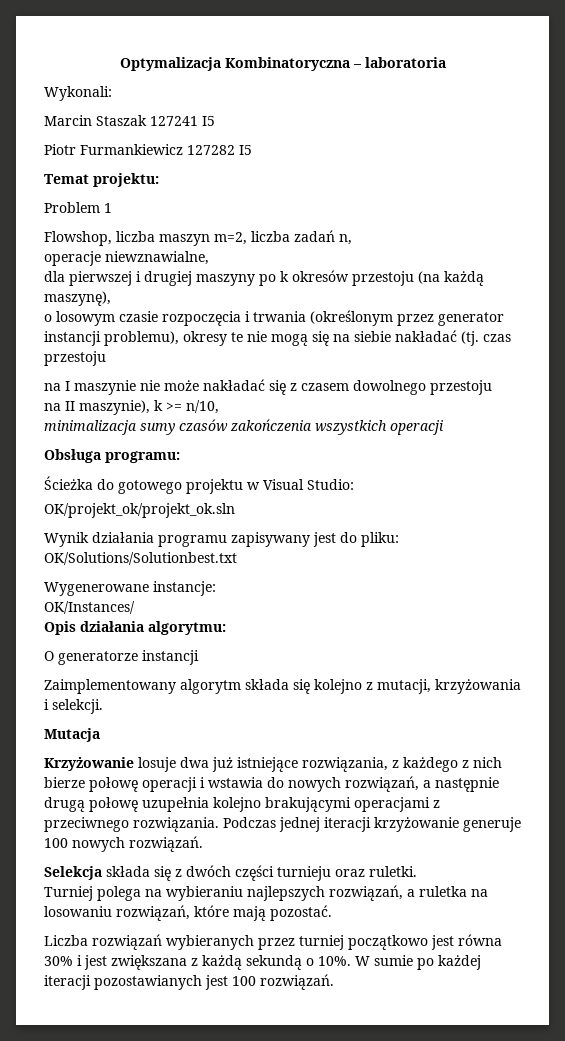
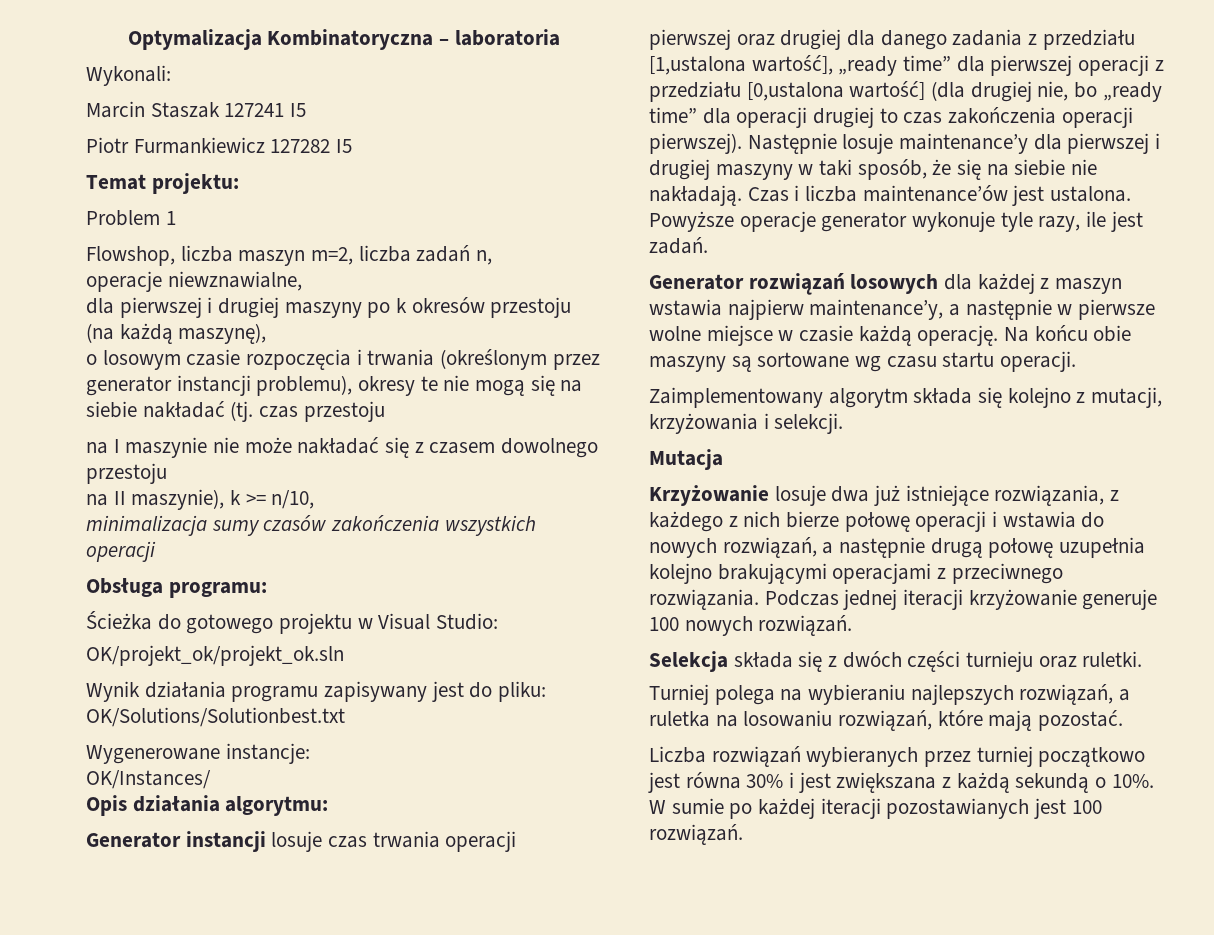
- O generatorze instancji
+ Generator instancji losuje czas trwania operacji pierwszej oraz drugiej dla danego zadania z przedziału [1,ustalona wartość], „ready time” dla pierwszej operacji z przedziału [0,ustalona wartość] (dla drugiej nie, bo „ready time” dla operacji drugiej to czas zakończenia operacji pierwszej). Następnie losuje maintenance’y dla pierwszej i drugiej maszyny w taki sposób, że się na siebie nie nakładają. Czas i liczba maintenance’ów jest ustalona. Powyższe operacje generator wykonuje tyle razy, ile jest zadań.
+ Generator rozwiązań losowych dla każdej z maszyn wstawia najpierw maintenance’y, a następnie w pierwsze wolne miejsce w czasie każdą operację. Na końcu obie maszyny są sortowane wg czasu startu operacji.

